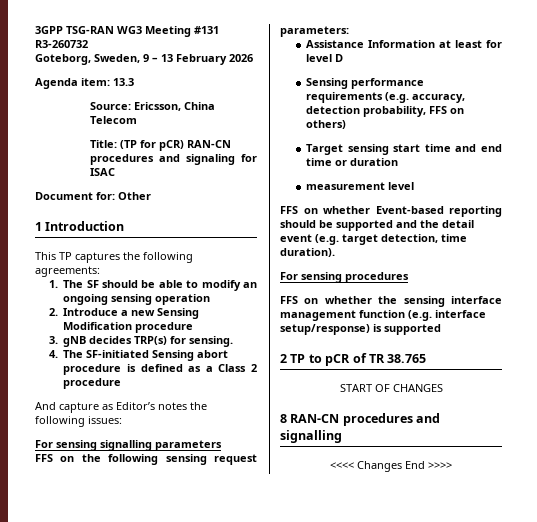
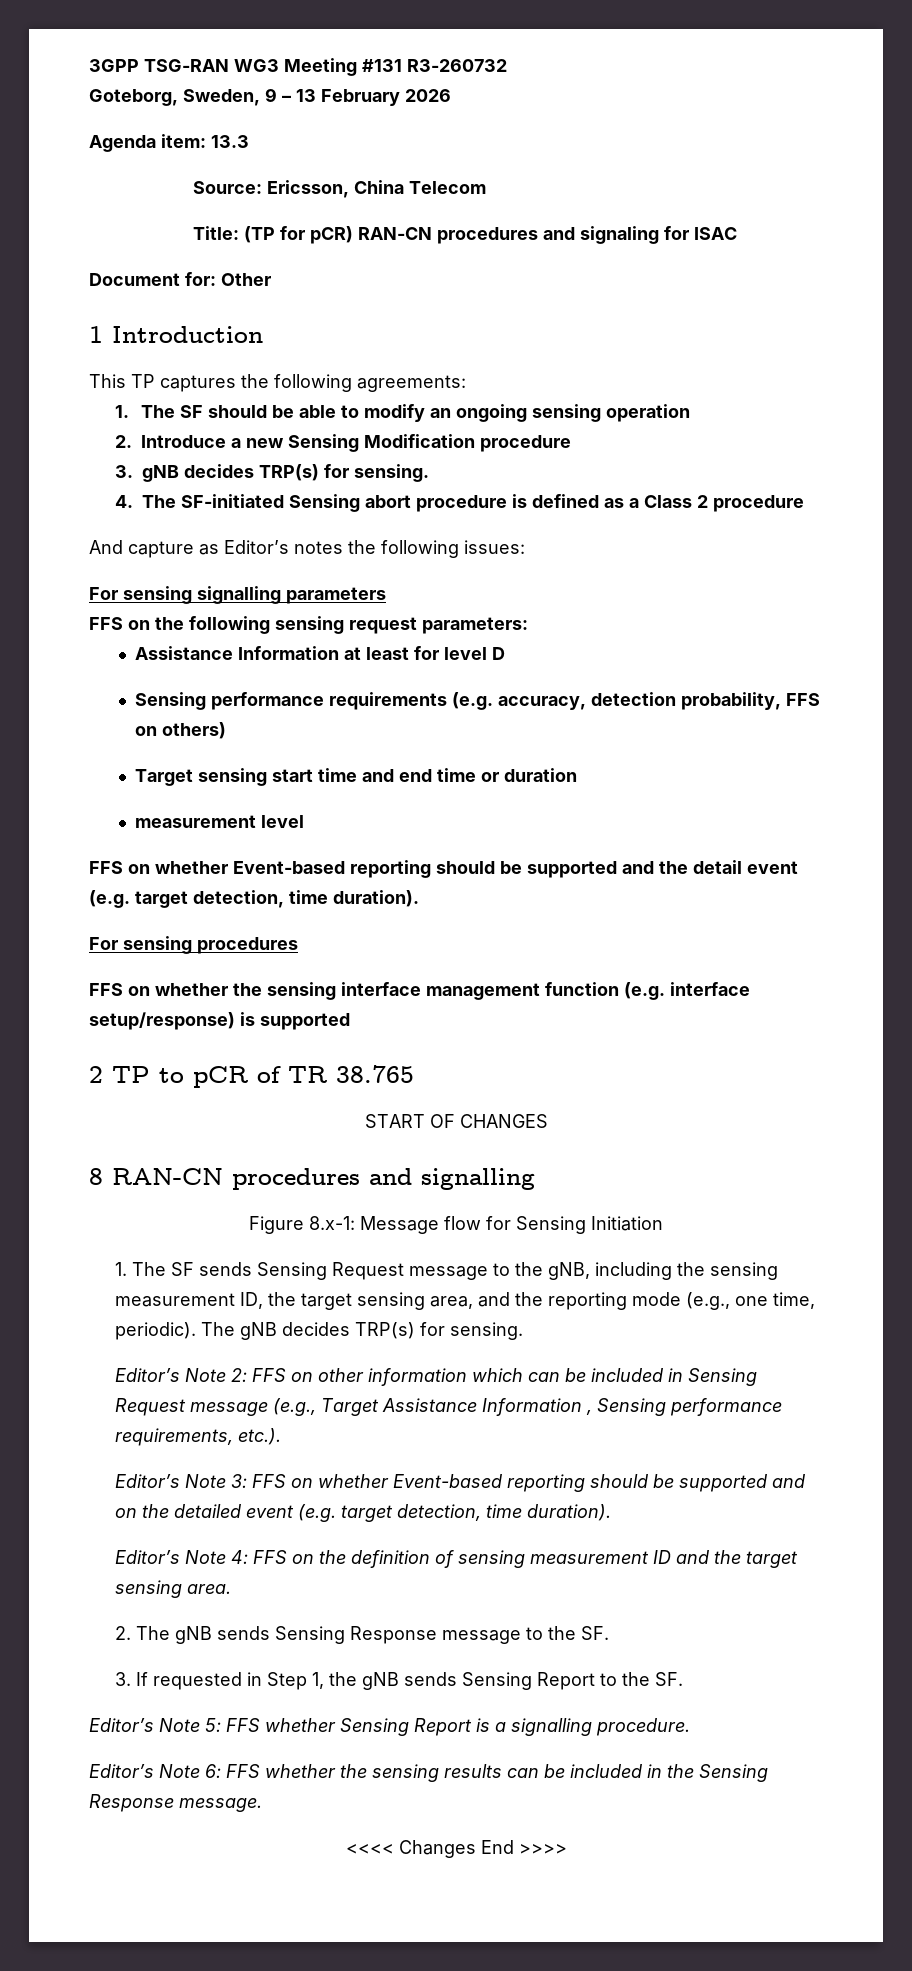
+ Figure 8.x-1: Message flow for Sensing Initiation
+ 1. The SF sends Sensing Request message to the gNB, including the sensing measurement ID, the target sensing area, and the reporting mode (e.g., one time, periodic). The gNB decides TRP(s) for sensing.
+ Editor’s Note 2: FFS on other information which can be included in Sensing Request message (e.g., Target Assistance Information , Sensing performance requirements, etc.).
+ Editor’s Note 3: FFS on whether Event-based reporting should be supported and on the detailed event (e.g. target detection, time duration).
+ Editor’s Note 4: FFS on the definition of sensing measurement ID and the target sensing area.
+ 2. The gNB sends Sensing Response message to the SF.
+ 3. If requested in Step 1, the gNB sends Sensing Report to the SF.
+ Editor’s Note 5: FFS whether Sensing Report is a signalling procedure.
+ Editor’s Note 6: FFS whether the sensing results can be included in the Sensing Response message.

